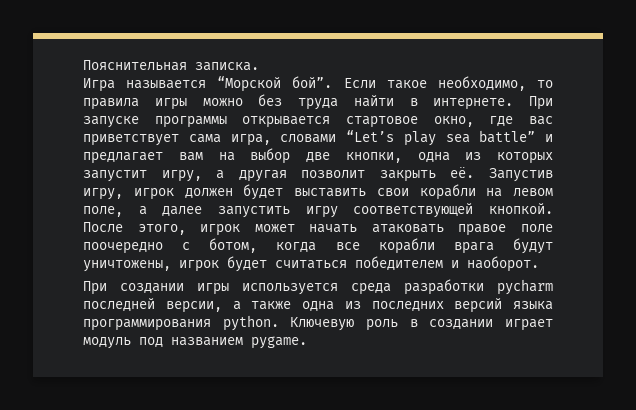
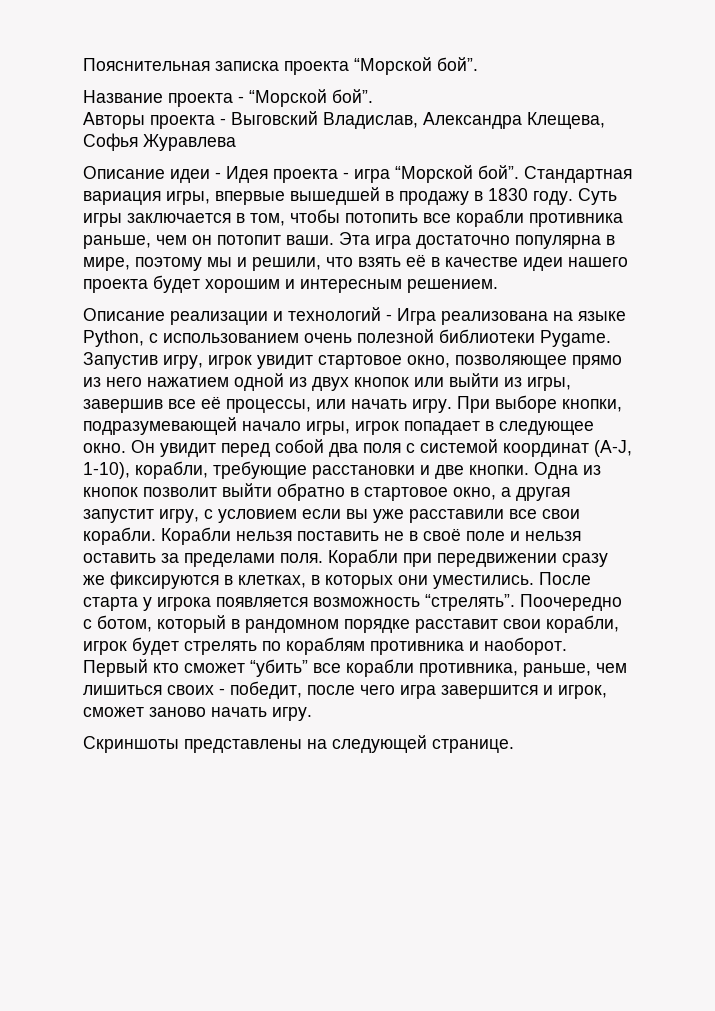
- Пояснительная записка.
- Игра называется “Морской бой”. Если такое необходимо, то правила игры можно без труда найти в интернете. При запуске программы открывается стартовое окно, где вас приветствует сама игра, словами “Let’s play sea battle” и предлагает вам на выбор две кнопки, одна из которых запустит игру, а другая позволит закрыть её. Запустив игру, игрок должен будет выставить свои корабли на левом поле, а далее запустить игру соответствующей кнопкой. После этого, игрок может начать атаковать правое поле поочередно с ботом, когда все корабли врага будут уничтожены, игрок будет считаться победителем и наоборот.
- При создании игры используется среда разработки pycharm последней версии, а также одна из последних версий языка программирования python. Ключевую роль в создании играет модуль под названием pygame.
+ Пояснительная записка проекта “Морской бой”.
+ Название проекта - “Морской бой”.
+ Авторы проекта - Выговский Владислав, Александра Клещева, Софья Журавлева
+ Описание идеи - Идея проекта - игра “Морской бой”. Стандартная вариация игры, впервые вышедшей в продажу в 1830 году. Суть игры заключается в том, чтобы потопить все корабли противника раньше, чем он потопит ваши. Эта игра достаточно популярна в мире, поэтому мы и решили, что взять её в качестве идеи нашего проекта будет хорошим и интересным решением.
+ Описание реализации и технологий - Игра реализована на языке Python, с использованием очень полезной библиотеки Pygame. Запустив игру, игрок увидит стартовое окно, позволяющее прямо из него нажатием одной из двух кнопок или выйти из игры, завершив все её процессы, или начать игру. При выборе кнопки, подразумевающей начало игры, игрок попадает в следующее окно. Он увидит перед собой два поля с системой координат (A-J, 1-10), корабли, требующие расстановки и две кнопки. Одна из кнопок позволит выйти обратно в стартовое окно, а другая запустит игру, с условием если вы уже расставили все свои корабли. Корабли нельзя поставить не в своё поле и нельзя оставить за пределами поля. Корабли при передвижении сразу же фиксируются в клетках, в которых они уместились. После старта у игрока появляется возможность “стрелять”. Поочередно с ботом, который в рандомном порядке расставит свои корабли, игрок будет стрелять по кораблям противника и наоборот. Первый кто сможет “убить” все корабли противника, раньше, чем лишиться своих - победит, после чего игра завершится и игрок, сможет заново начать игру.
+ Скриншоты представлены на следующей странице.

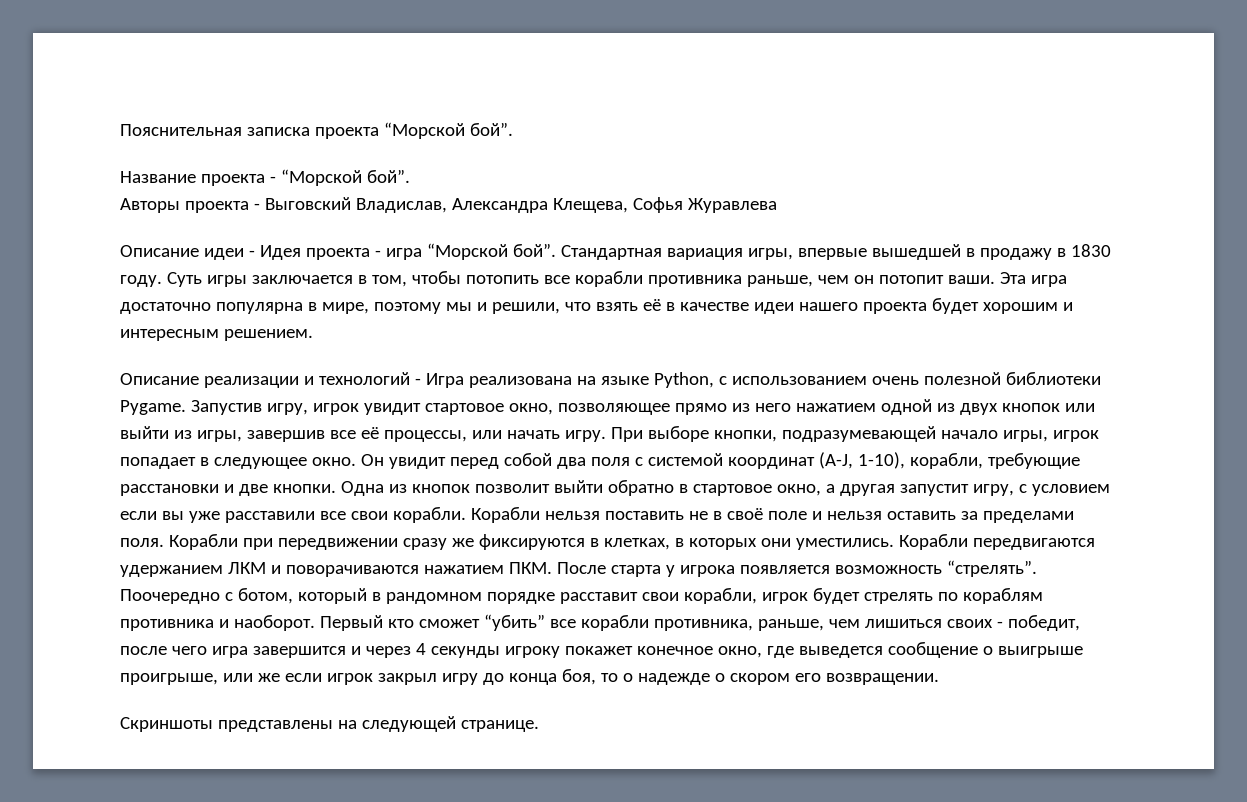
- После старта у игрока появляется возможность “стрелять”.
+ Корабли передвигаются удержанием ЛКМ и поворачиваются нажатием ПКМ. После старта у игрока появляется возможность “стрелять”.
- Первый кто сможет “убить” все корабли противника, раньше, чем лишиться своих - победит, после чего игра завершится и игрок, сможет заново начать игру.
+ Первый кто сможет “убить” все корабли противника, раньше, чем лишиться своих - победит, после чего игра завершится и через 4 секунды игроку покажет конечное окно, где выведется сообщение о выигрыше проигрыше, или же если игрок закрыл игру до конца боя, то о надежде о скором его возвращении.

